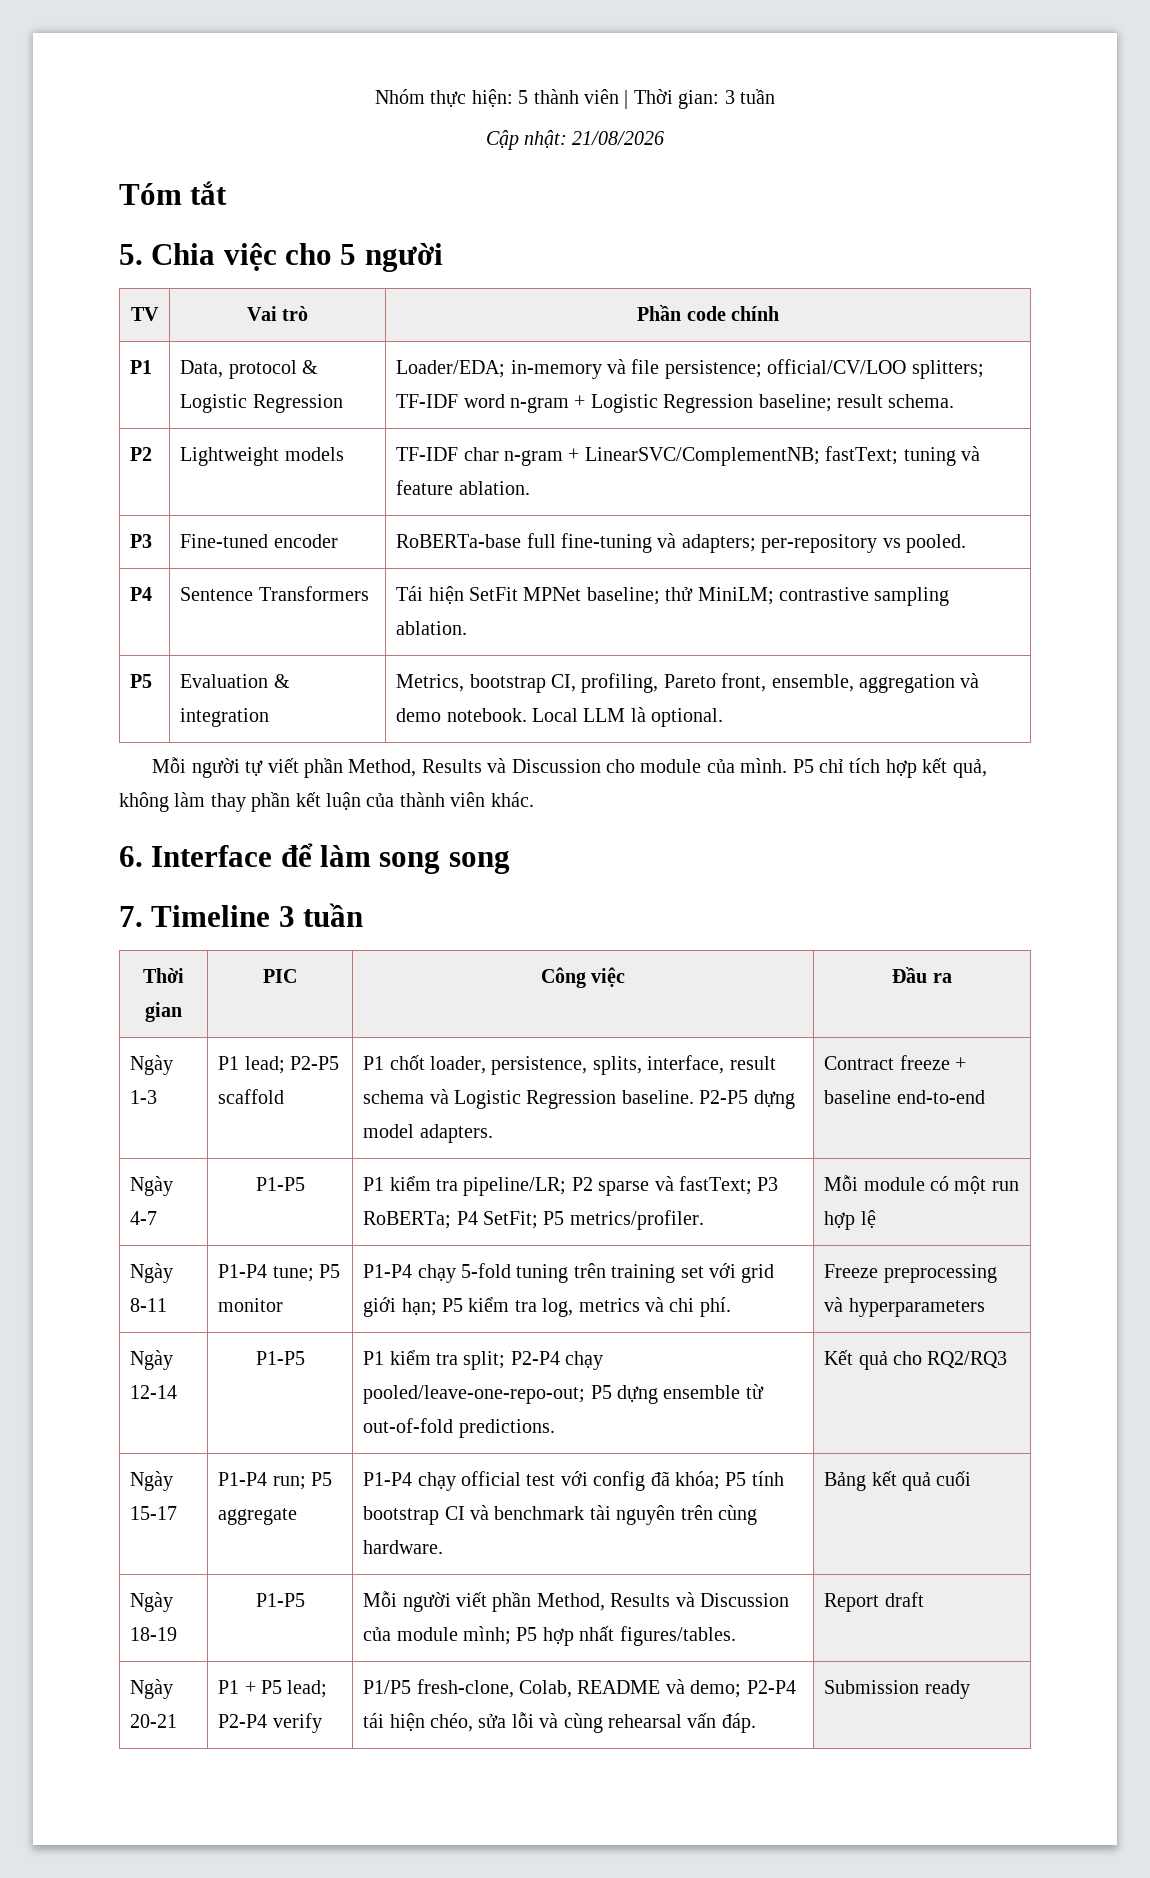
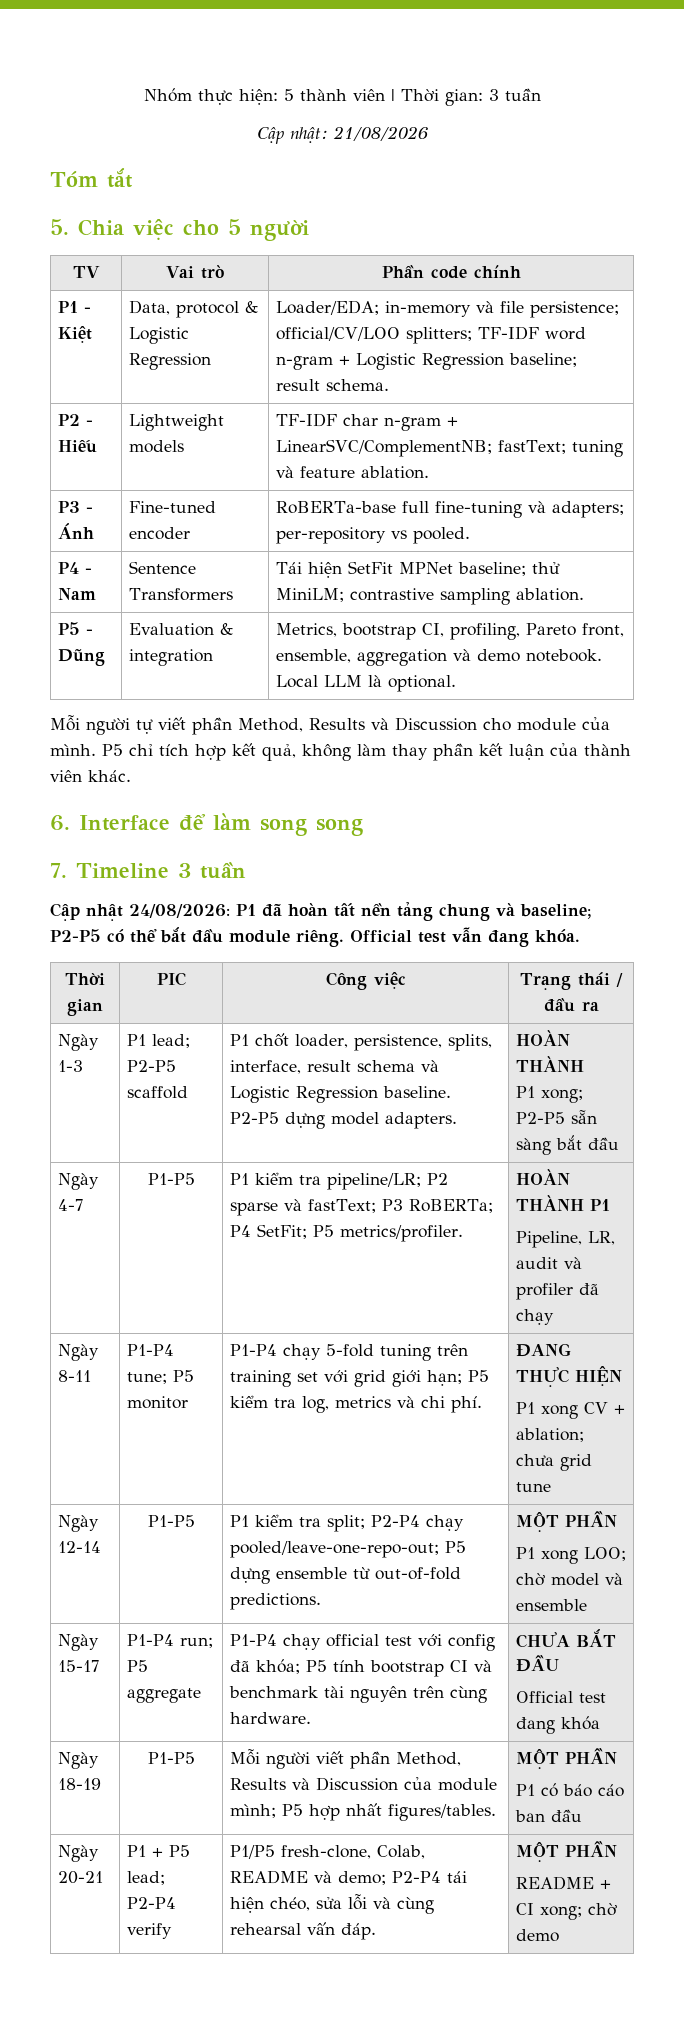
- P1 | Data, protocol & Logistic Regression | Loader/EDA; in-memory và file persistence; official/CV/LOO splitters; TF-IDF word n-gram + Logistic Regression baseline; result schema.
+ P1 - Kiệt | Data, protocol & Logistic Regression | Loader/EDA; in-memory và file persistence; official/CV/LOO splitters; TF-IDF word n-gram + Logistic Regression baseline; result schema.
- P2 | Lightweight models | TF-IDF char n-gram + LinearSVC/ComplementNB; fastText; tuning và feature ablation.
+ P2 - Hiếu | Lightweight models | TF-IDF char n-gram + LinearSVC/ComplementNB; fastText; tuning và feature ablation.
- P3 | Fine-tuned encoder | RoBERTa-base full fine-tuning và adapters; per-repository vs pooled.
+ P3 - Ánh | Fine-tuned encoder | RoBERTa-base full fine-tuning và adapters; per-repository vs pooled.
- P4 | Sentence Transformers | Tái hiện SetFit MPNet baseline; thử MiniLM; contrastive sampling ablation.
+ P4 - Nam | Sentence Transformers | Tái hiện SetFit MPNet baseline; thử MiniLM; contrastive sampling ablation.
- P5 | Evaluation & integration | Metrics, bootstrap CI, profiling, Pareto front, ensemble, aggregation và demo notebook. Local LLM là optional.
+ P5 - Dũng | Evaluation & integration | Metrics, bootstrap CI, profiling, Pareto front, ensemble, aggregation và demo notebook. Local LLM là optional.
+ Cập nhật 24/08/2026: P1 đã hoàn tất nền tảng chung và baseline; P2-P5 có thể bắt đầu module riêng. Official test vẫn đang khóa.
- Thời gian | PIC | Công việc | Đầu ra
+ Thời gian | PIC | Công việc | Trạng thái / đầu ra
- Ngày 1-3 | P1 lead; P2-P5 scaffold | P1 chốt loader, persistence, splits, interface, result schema và Logistic Regression baseline. P2-P5 dựng model adapters. | Contract freeze + baseline end-to-end
+ Ngày 1-3 | P1 lead; P2-P5 scaffold | P1 chốt loader, persistence, splits, interface, result schema và Logistic Regression baseline. P2-P5 dựng model adapters. | HOÀN THÀNH
+ P1 xong; P2-P5 sẵn sàng bắt đầu
- Ngày 4-7 | P1-P5 | P1 kiểm tra pipeline/LR; P2 sparse và fastText; P3 RoBERTa; P4 SetFit; P5 metrics/profiler. | Mỗi module có một run hợp lệ
+ Ngày 4-7 | P1-P5 | P1 kiểm tra pipeline/LR; P2 sparse và fastText; P3 RoBERTa; P4 SetFit; P5 metrics/profiler. | HOÀN THÀNH P1
+ Pipeline, LR, audit và profiler đã chạy
- Ngày 8-11 | P1-P4 tune; P5 monitor | P1-P4 chạy 5-fold tuning trên training set với grid giới hạn; P5 kiểm tra log, metrics và chi phí. | Freeze preprocessing và hyperparameters
+ Ngày 8-11 | P1-P4 tune; P5 monitor | P1-P4 chạy 5-fold tuning trên training set với grid giới hạn; P5 kiểm tra log, metrics và chi phí. | ĐANG THỰC HIỆN
+ P1 xong CV + ablation; chưa grid tune
- Ngày 12-14 | P1-P5 | P1 kiểm tra split; P2-P4 chạy pooled/leave-one-repo-out; P5 dựng ensemble từ out-of-fold predictions. | Kết quả cho RQ2/RQ3
+ Ngày 12-14 | P1-P5 | P1 kiểm tra split; P2-P4 chạy pooled/leave-one-repo-out; P5 dựng ensemble từ out-of-fold predictions. | MỘT PHẦN
+ P1 xong LOO; chờ model và ensemble
- Ngày 15-17 | P1-P4 run; P5 aggregate | P1-P4 chạy official test với config đã khóa; P5 tính bootstrap CI và benchmark tài nguyên trên cùng hardware. | Bảng kết quả cuối
+ Ngày 15-17 | P1-P4 run; P5 aggregate | P1-P4 chạy official test với config đã khóa; P5 tính bootstrap CI và benchmark tài nguyên trên cùng hardware. | CHƯA BẮT ĐẦU
+ Official test đang khóa
- Ngày 18-19 | P1-P5 | Mỗi người viết phần Method, Results và Discussion của module mình; P5 hợp nhất figures/tables. | Report draft
+ Ngày 18-19 | P1-P5 | Mỗi người viết phần Method, Results và Discussion của module mình; P5 hợp nhất figures/tables. | MỘT PHẦN
+ P1 có báo cáo ban đầu
- Ngày 20-21 | P1 + P5 lead; P2-P4 verify | P1/P5 fresh-clone, Colab, README và demo; P2-P4 tái hiện chéo, sửa lỗi và cùng rehearsal vấn đáp. | Submission ready
+ Ngày 20-21 | P1 + P5 lead; P2-P4 verify | P1/P5 fresh-clone, Colab, README và demo; P2-P4 tái hiện chéo, sửa lỗi và cùng rehearsal vấn đáp. | MỘT PHẦN
+ README + CI xong; chờ demo

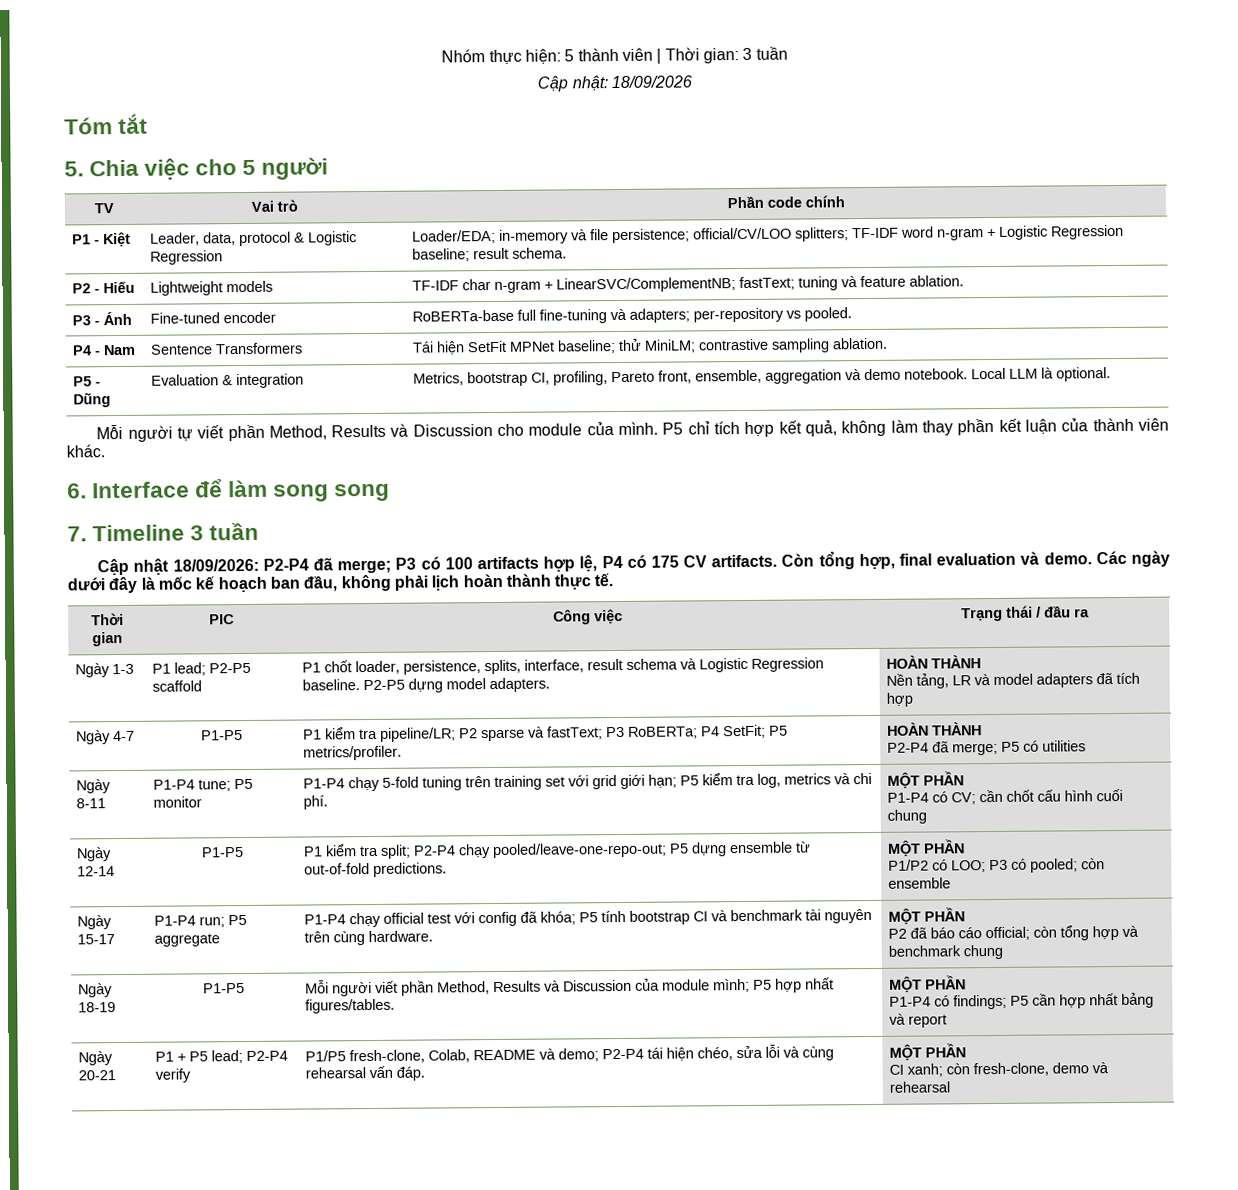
- Cập nhật: 21/08/2026
+ Cập nhật: 18/09/2026
- P1 - Kiệt | Data, protocol & Logistic Regression | Loader/EDA; in-memory và file persistence; official/CV/LOO splitters; TF-IDF word n-gram + Logistic Regression baseline; result schema.
+ P1 - Kiệt | Leader, data, protocol & Logistic Regression | Loader/EDA; in-memory và file persistence; official/CV/LOO splitters; TF-IDF word n-gram + Logistic Regression baseline; result schema.
- Cập nhật 24/08/2026: P1 đã hoàn tất nền tảng chung và baseline; P2-P5 có thể bắt đầu module riêng. Official test vẫn đang khóa.
+ Cập nhật 18/09/2026: P2-P4 đã merge; P3 có 100 artifacts hợp lệ, P4 có 175 CV artifacts. Còn tổng hợp, final evaluation và demo. Các ngày dưới đây là mốc kế hoạch ban đầu, không phải lịch hoàn thành thực tế.
  Ngày 1-3 | P1 lead; P2-P5 scaffold | P1 chốt loader, persistence, splits, interface, result schema và Logistic Regression baseline. P2-P5 dựng model adapters. | HOÀN THÀNH
- P1 xong; P2-P5 sẵn sàng bắt đầu
+ Nền tảng, LR và model adapters đã tích hợp
- Ngày 4-7 | P1-P5 | P1 kiểm tra pipeline/LR; P2 sparse và fastText; P3 RoBERTa; P4 SetFit; P5 metrics/profiler. | HOÀN THÀNH P1
- Pipeline, LR, audit và profiler đã chạy
+ Ngày 4-7 | P1-P5 | P1 kiểm tra pipeline/LR; P2 sparse và fastText; P3 RoBERTa; P4 SetFit; P5 metrics/profiler. | HOÀN THÀNH
+ P2-P4 đã merge; P5 có utilities
- Ngày 8-11 | P1-P4 tune; P5 monitor | P1-P4 chạy 5-fold tuning trên training set với grid giới hạn; P5 kiểm tra log, metrics và chi phí. | ĐANG THỰC HIỆN
- P1 xong CV + ablation; chưa grid tune
+ Ngày 8-11 | P1-P4 tune; P5 monitor | P1-P4 chạy 5-fold tuning trên training set với grid giới hạn; P5 kiểm tra log, metrics và chi phí. | MỘT PHẦN
+ P1-P4 có CV; cần chốt cấu hình cuối chung
  Ngày 12-14 | P1-P5 | P1 kiểm tra split; P2-P4 chạy pooled/leave-one-repo-out; P5 dựng ensemble từ out-of-fold predictions. | MỘT PHẦN
- P1 xong LOO; chờ model và ensemble
+ P1/P2 có LOO; P3 có pooled; còn ensemble
- Ngày 15-17 | P1-P4 run; P5 aggregate | P1-P4 chạy official test với config đã khóa; P5 tính bootstrap CI và benchmark tài nguyên trên cùng hardware. | CHƯA BẮT ĐẦU
- Official test đang khóa
+ Ngày 15-17 | P1-P4 run; P5 aggregate | P1-P4 chạy official test với config đã khóa; P5 tính bootstrap CI và benchmark tài nguyên trên cùng hardware. | MỘT PHẦN
+ P2 đã báo cáo official; còn tổng hợp và benchmark chung
  Ngày 18-19 | P1-P5 | Mỗi người viết phần Method, Results và Discussion của module mình; P5 hợp nhất figures/tables. | MỘT PHẦN
- P1 có báo cáo ban đầu
+ P1-P4 có findings; P5 cần hợp nhất bảng và report
  Ngày 20-21 | P1 + P5 lead; P2-P4 verify | P1/P5 fresh-clone, Colab, README và demo; P2-P4 tái hiện chéo, sửa lỗi và cùng rehearsal vấn đáp. | MỘT PHẦN
- README + CI xong; chờ demo
+ CI xanh; còn fresh-clone, demo và rehearsal

